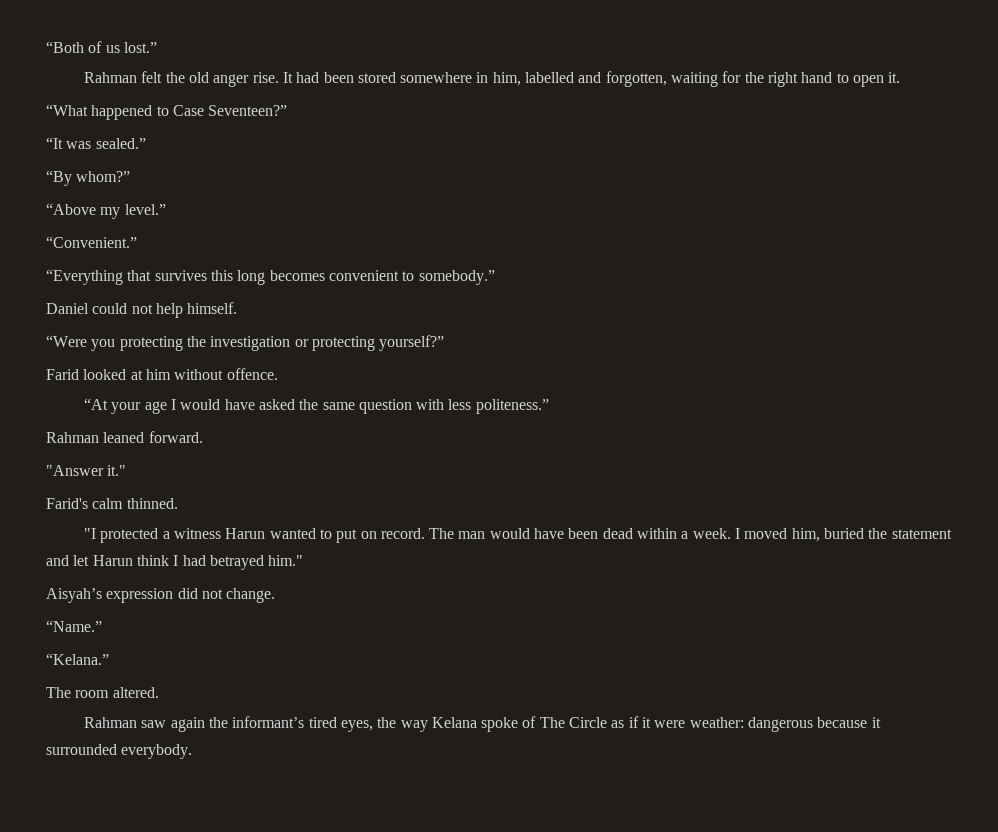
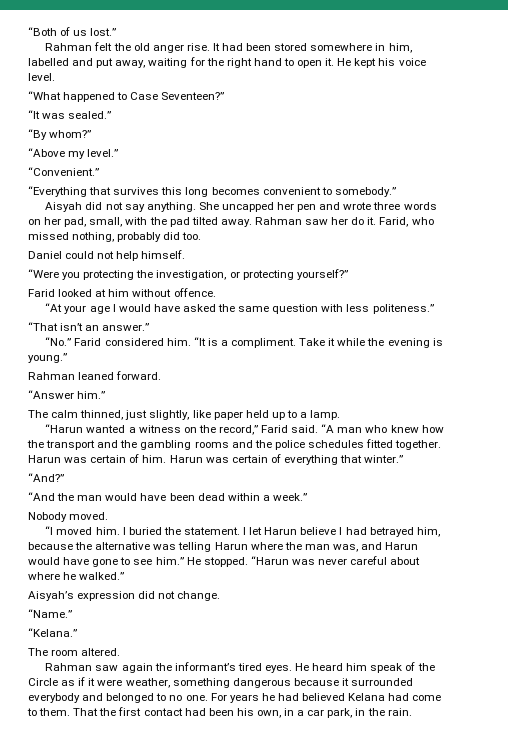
- It had been stored somewhere in him, labelled and forgotten, waiting for the right hand to open it.
+ It had been stored somewhere in him, labelled and put away, waiting for the right hand to open it. He kept his voice level.
+ Aisyah did not say anything. She uncapped her pen and wrote three words on her pad, small, with the pad tilted away. Rahman saw her do it. Farid, who missed nothing, probably did too.
- “Were you protecting the investigation or protecting yourself?”
+ “Were you protecting the investigation, or protecting yourself?”
+ “That isn’t an answer.”
+ “No.” Farid considered him. “It is a compliment. Take it while the evening is young.”
  Rahman leaned forward.
- "Answer it."
- Farid's calm thinned.
- "I protected a witness Harun wanted to put on record. The man would have been dead within a week. I moved him, buried the statement and let Harun think I had betrayed him."
+ “Answer him.”
+ The calm thinned, just slightly, like paper held up to a lamp.
+ “Harun wanted a witness on the record,” Farid said. “A man who knew how the transport and the gambling rooms and the police schedules fitted together. Harun was certain of him. Harun was certain of everything that winter.”
+ “And?”
+ “And the man would have been dead within a week.”
+ Nobody moved.
+ “I moved him. I buried the statement. I let Harun believe I had betrayed him, because the alternative was telling Harun where the man was, and Harun would have gone to see him.” He stopped. “Harun was never careful about where he walked.”
- Rahman saw again the informant’s tired eyes, the way Kelana spoke of The Circle as if it were weather: dangerous because it surrounded everybody.
+ Rahman saw again the informant’s tired eyes. He heard him speak of the Circle as if it were weather, something dangerous because it surrounded everybody and belonged to no one. For years he had believed Kelana had come to them. That the first contact had been his own, in a car park, in the rain.

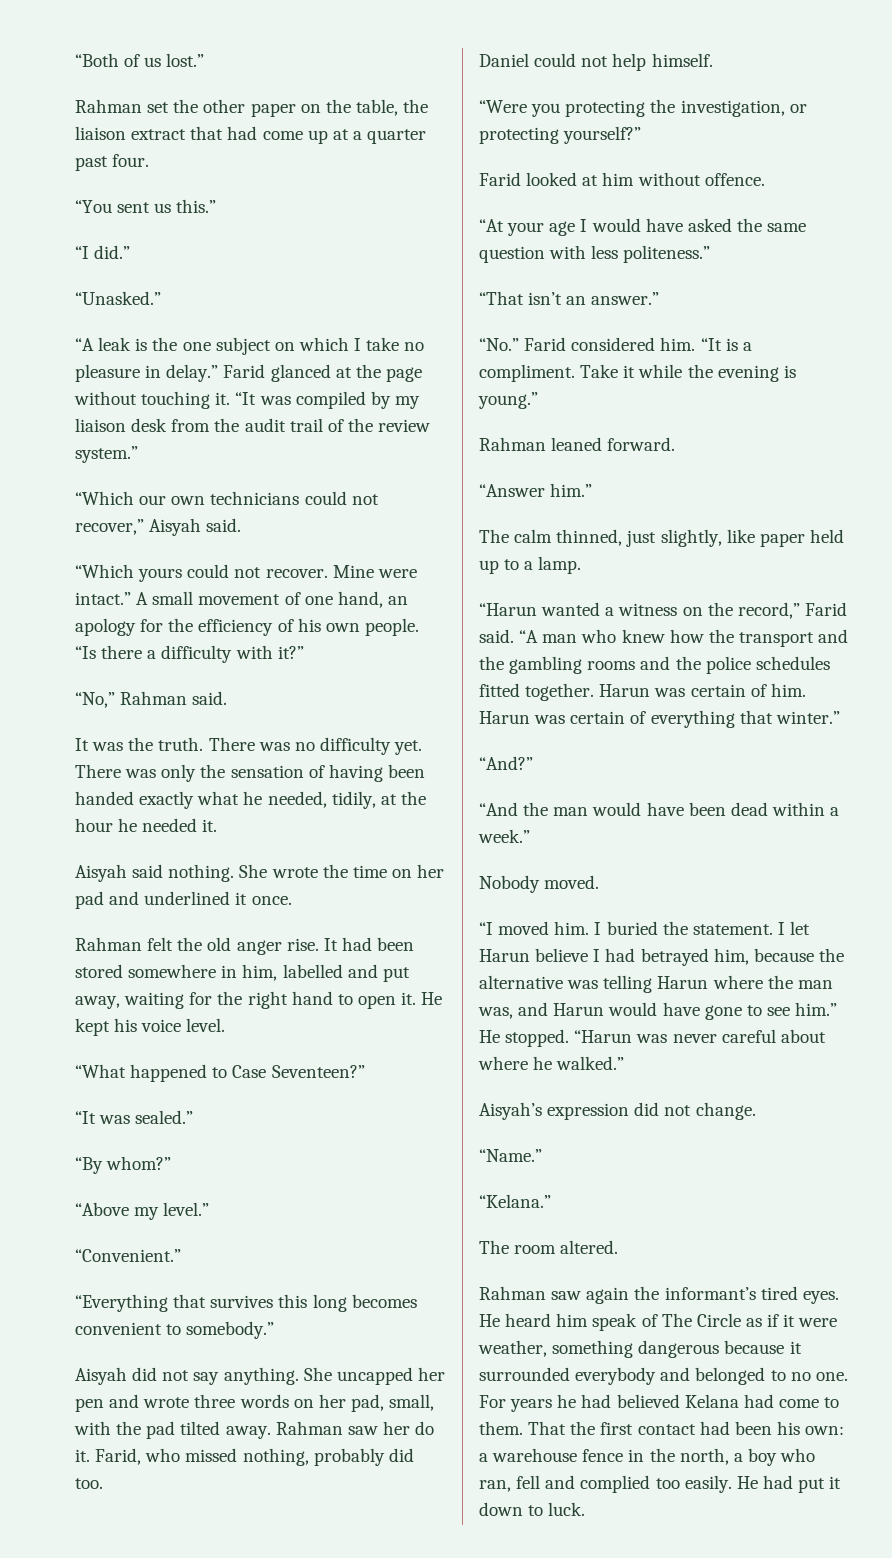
+ Rahman set the other paper on the table, the liaison extract that had come up at a quarter past four.
+ “You sent us this.”
+ “I did.”
+ “Unasked.”
+ “A leak is the one subject on which I take no pleasure in delay.” Farid glanced at the page without touching it. “It was compiled by my liaison desk from the audit trail of the review system.”
+ “Which our own technicians could not recover,” Aisyah said.
+ “Which yours could not recover. Mine were intact.” A small movement of one hand, an apology for the efficiency of his own people. “Is there a difficulty with it?”
+ “No,” Rahman said.
+ It was the truth. There was no difficulty yet. There was only the sensation of having been handed exactly what he needed, tidily, at the hour he needed it.
+ Aisyah said nothing. She wrote the time on her pad and underlined it once.
- He heard him speak of the Circle as if it were weather, something dangerous because it surrounded everybody and belonged to no one.
+ He heard him speak of The Circle as if it were weather, something dangerous because it surrounded everybody and belonged to no one.
- That the first contact had been his own, in a car park, in the rain.
+ That the first contact had been his own: a warehouse fence in the north, a boy who ran, fell and complied too easily. He had put it down to luck.

